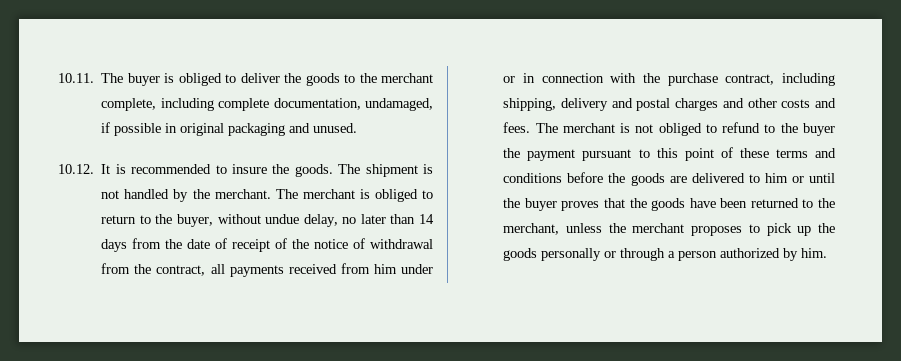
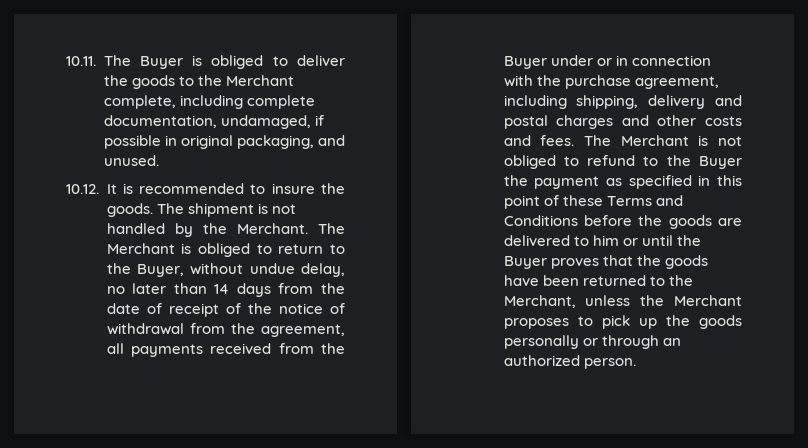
- 10.11. The buyer is obliged to deliver the goods to the merchant complete, including complete documentation, undamaged, if possible in original packaging and unused.
+ 10.11. The Buyer is obliged to deliver the goods to the Merchant complete, including complete documentation, undamaged, if possible in original packaging, and unused.
- The shipment is not handled by the merchant. The merchant is obliged to return to the buyer, without undue delay, no later than 14 days from the date of receipt of the notice of withdrawal from the contract, all payments received from him under or in connection with the purchase contract, including shipping, delivery and postal charges and other costs and fees.
+ The shipment is not handled by the Merchant. The Merchant is obliged to return to the Buyer, without undue delay, no later than 14 days from the date of receipt of the notice of withdrawal from the agreement, all payments received from the Buyer under or in connection with the purchase agreement, including shipping, delivery and postal charges and other costs and fees.
- The merchant is not obliged to refund to the buyer the payment pursuant to this point of these terms and conditions before the goods are delivered to him or until the buyer proves that the goods have been returned to the merchant, unless the merchant proposes to pick up the goods personally or through a person authorized by him.
+ The Merchant is not obliged to refund to the Buyer the payment as specified in this point of these Terms and Conditions before the goods are delivered to him or until the Buyer proves that the goods have been returned to the Merchant, unless the Merchant proposes to pick up the goods personally or through an authorized person.

